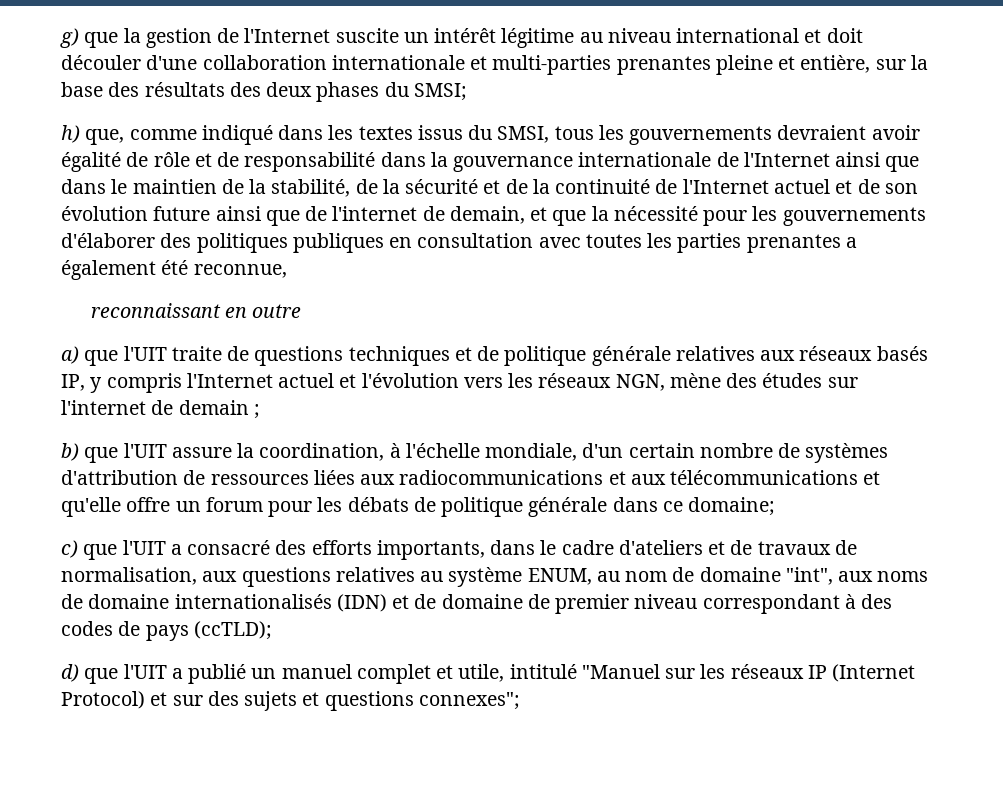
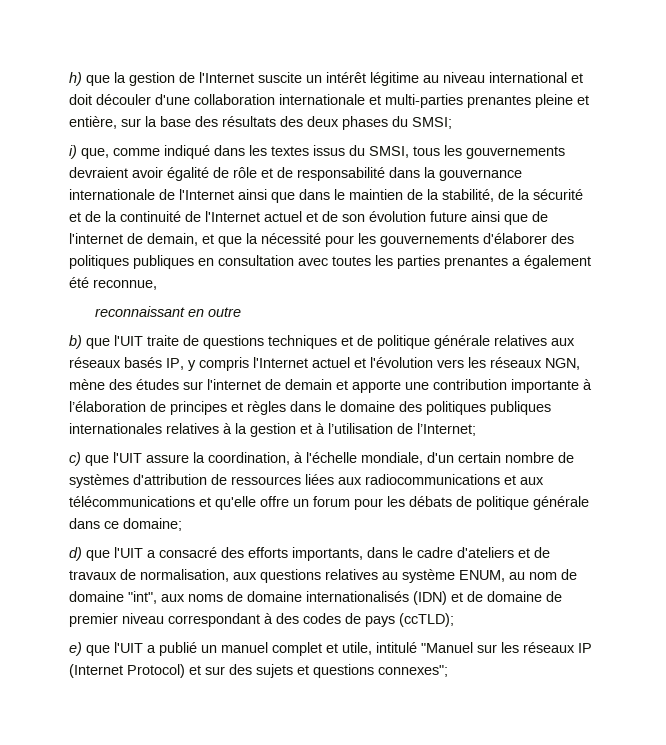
- g) que la gestion de l'Internet suscite un intérêt légitime au niveau international et doit découler d'une collaboration internationale et multi-parties prenantes pleine et entière, sur la base des résultats des deux phases du SMSI;
+ h) que la gestion de l'Internet suscite un intérêt légitime au niveau international et doit découler d'une collaboration internationale et multi-parties prenantes pleine et entière, sur la base des résultats des deux phases du SMSI;
- h) que, comme indiqué dans les textes issus du SMSI, tous les gouvernements devraient avoir égalité de rôle et de responsabilité dans la gouvernance internationale de l'Internet ainsi que dans le maintien de la stabilité, de la sécurité et de la continuité de l'Internet actuel et de son évolution future ainsi que de l'internet de demain, et que la nécessité pour les gouvernements d'élaborer des politiques publiques en consultation avec toutes les parties prenantes a également été reconnue,
+ i) que, comme indiqué dans les textes issus du SMSI, tous les gouvernements devraient avoir égalité de rôle et de responsabilité dans la gouvernance internationale de l'Internet ainsi que dans le maintien de la stabilité, de la sécurité et de la continuité de l'Internet actuel et de son évolution future ainsi que de l'internet de demain, et que la nécessité pour les gouvernements d'élaborer des politiques publiques en consultation avec toutes les parties prenantes a également été reconnue,
- a) que l'UIT traite de questions techniques et de politique générale relatives aux réseaux basés IP, y compris l'Internet actuel et l'évolution vers les réseaux NGN, mène des études sur l'internet de demain ;
- b) que l'UIT assure la coordination, à l'échelle mondiale, d'un certain nombre de systèmes d'attribution de ressources liées aux radiocommunications et aux télécommunications et qu'elle offre un forum pour les débats de politique générale dans ce domaine;
+ b) que l'UIT traite de questions techniques et de politique générale relatives aux réseaux basés IP, y compris l'Internet actuel et l'évolution vers les réseaux NGN, mène des études sur l'internet de demain et apporte une contribution importante à l’élaboration de principes et règles dans le domaine des politiques publiques internationales relatives à la gestion et à l’utilisation de l’Internet;
+ c) que l'UIT assure la coordination, à l'échelle mondiale, d'un certain nombre de systèmes d'attribution de ressources liées aux radiocommunications et aux télécommunications et qu'elle offre un forum pour les débats de politique générale dans ce domaine;
- c) que l'UIT a consacré des efforts importants, dans le cadre d'ateliers et de travaux de normalisation, aux questions relatives au système ENUM, au nom de domaine "int", aux noms de domaine internationalisés (IDN) et de domaine de premier niveau correspondant à des codes de pays (ccTLD);
+ d) que l'UIT a consacré des efforts importants, dans le cadre d'ateliers et de travaux de normalisation, aux questions relatives au système ENUM, au nom de domaine "int", aux noms de domaine internationalisés (IDN) et de domaine de premier niveau correspondant à des codes de pays (ccTLD);
- d) que l'UIT a publié un manuel complet et utile, intitulé "Manuel sur les réseaux IP (Internet Protocol) et sur des sujets et questions connexes";
+ e) que l'UIT a publié un manuel complet et utile, intitulé "Manuel sur les réseaux IP (Internet Protocol) et sur des sujets et questions connexes";

